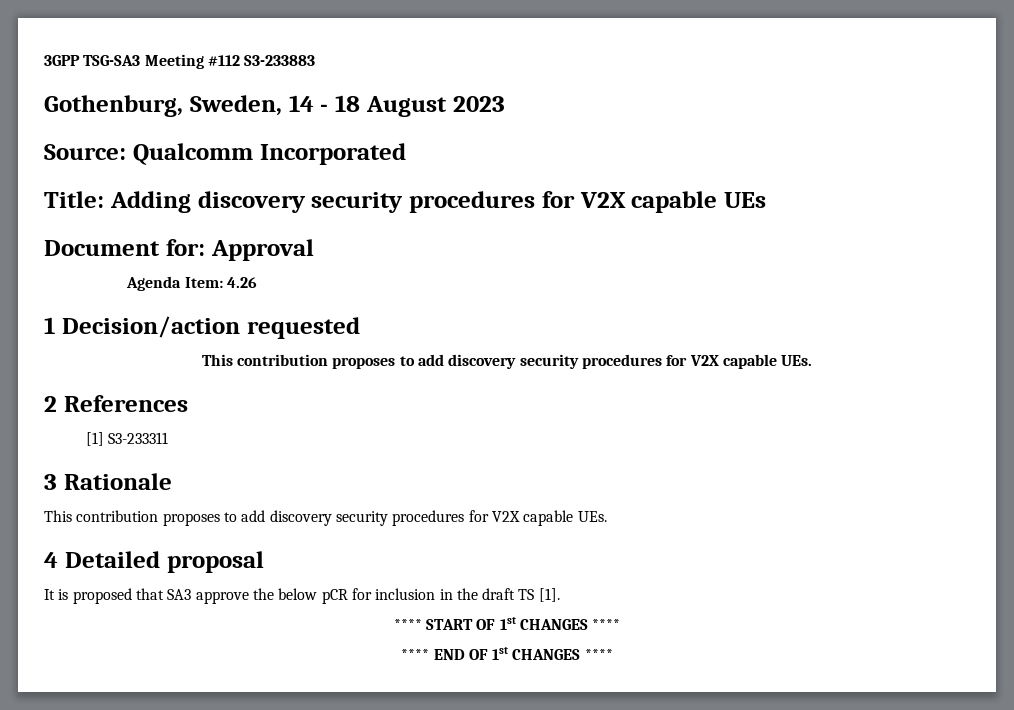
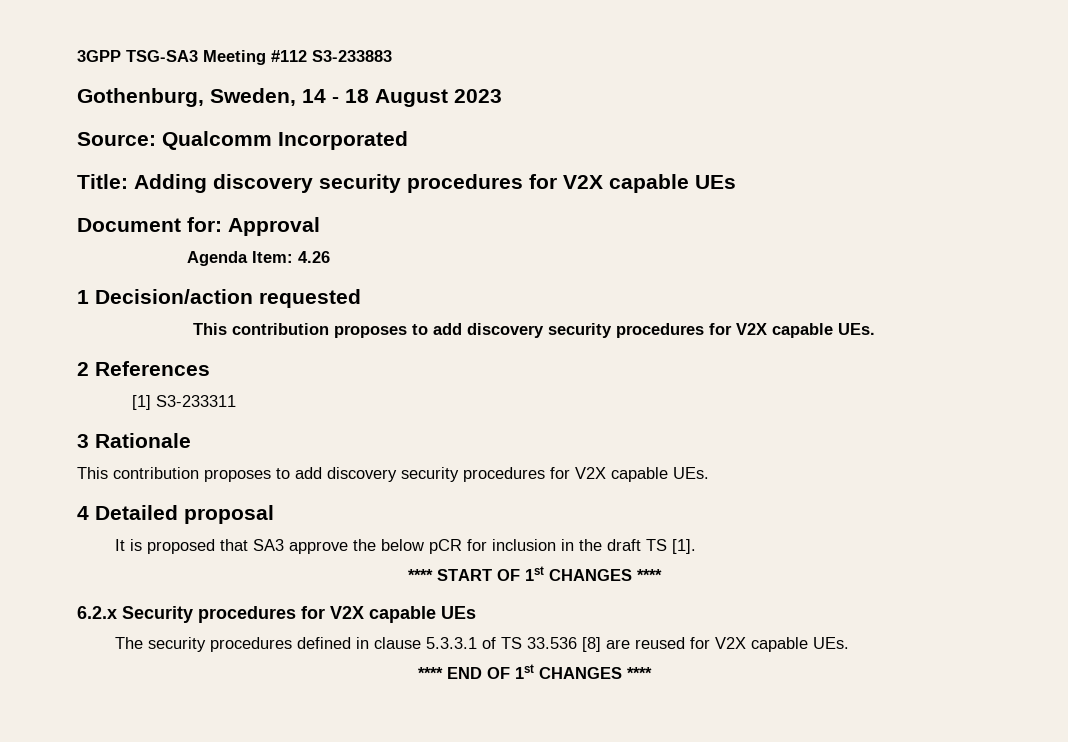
+ 6.2.x Security procedures for V2X capable UEs
+ The security procedures defined in clause 5.3.3.1 of TS 33.536 [8] are reused for V2X capable UEs.

